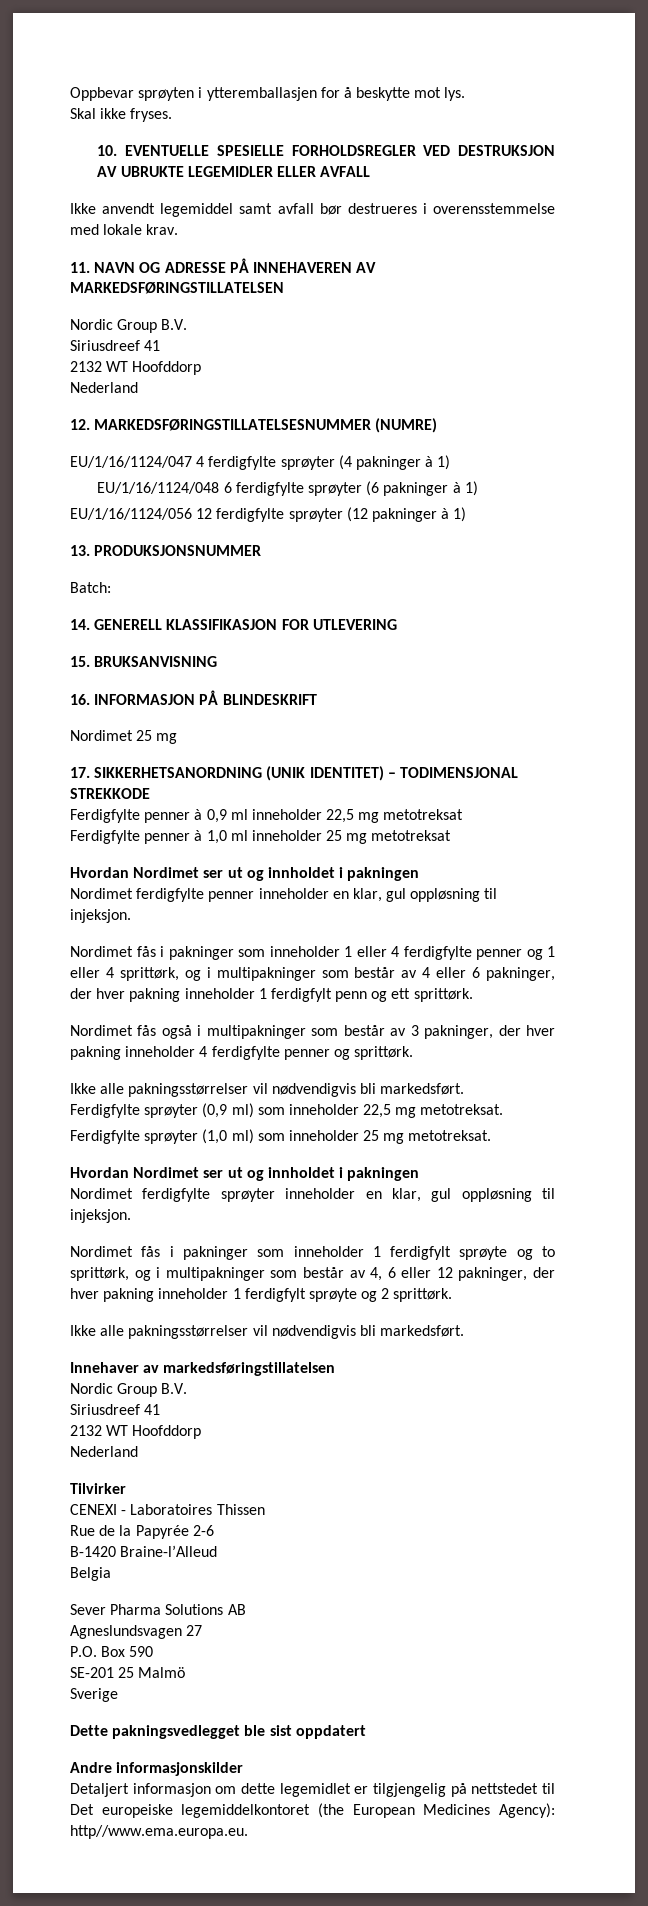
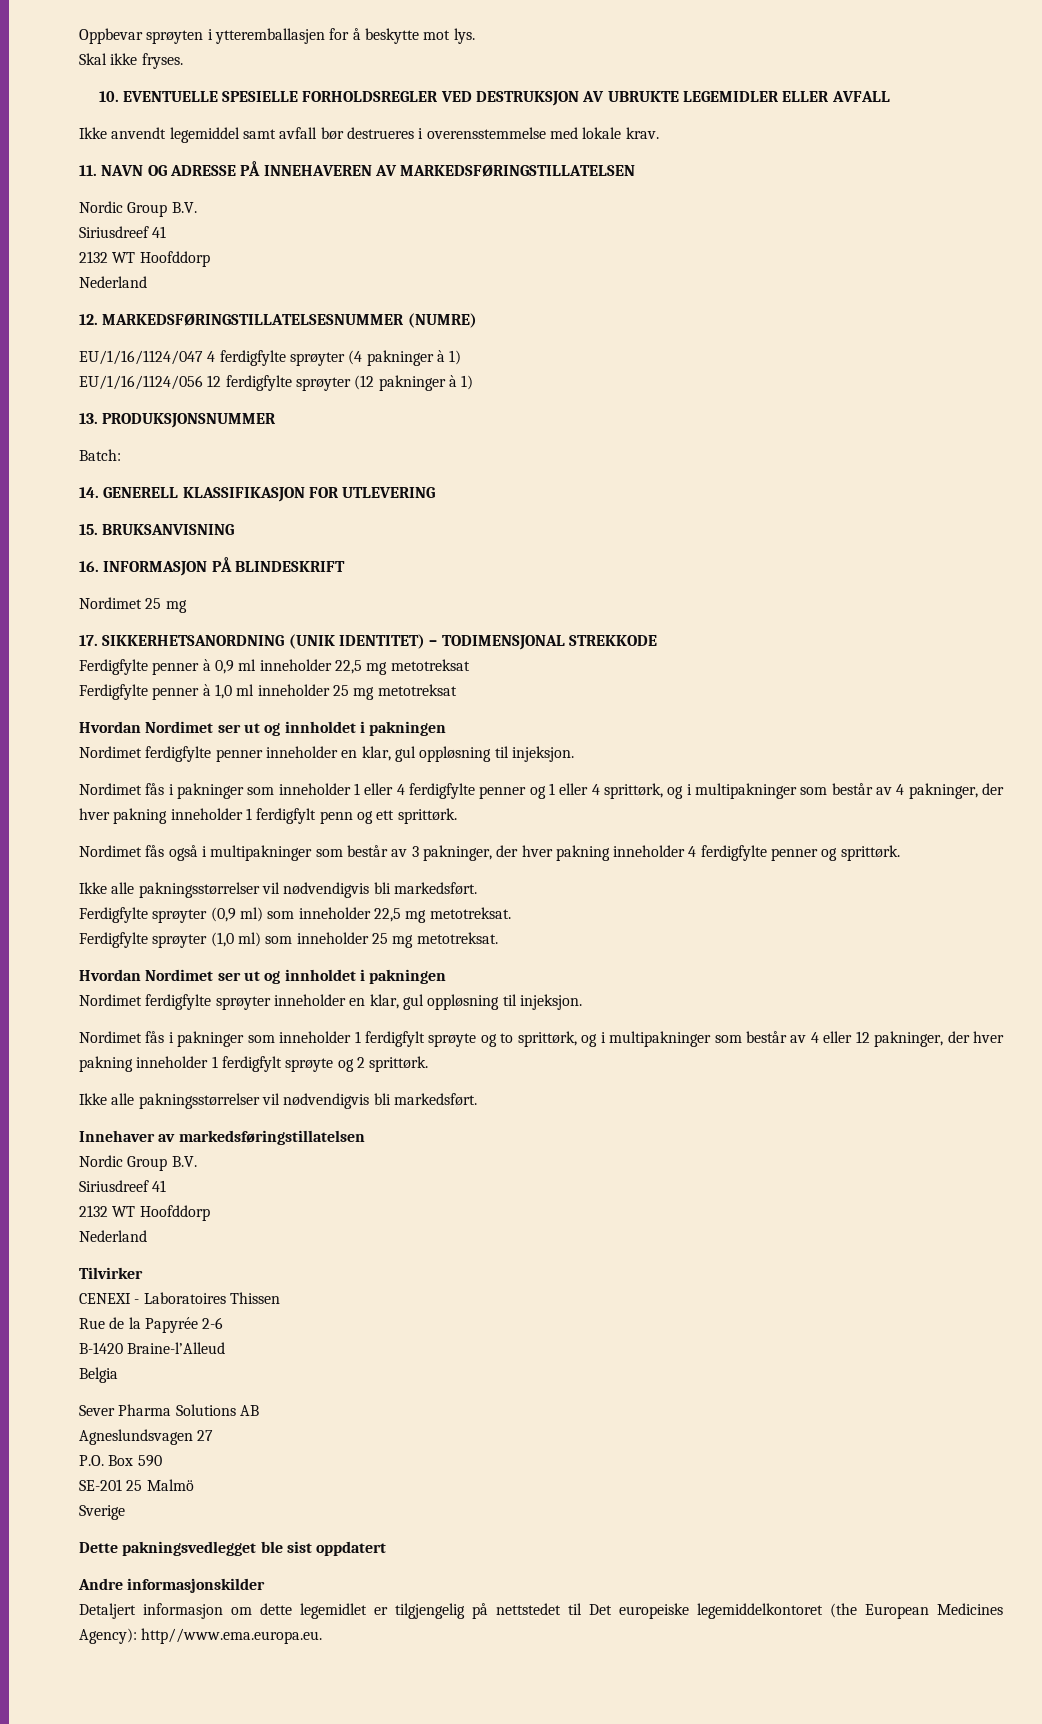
- EU/1/16/1124/048 6 ferdigfylte sprøyter (6 pakninger à 1)
- Nordimet fås i pakninger som inneholder 1 eller 4 ferdigfylte penner og 1 eller 4 sprittørk, og i multipakninger som består av 4 eller 6 pakninger, der hver pakning inneholder 1 ferdigfylt penn og ett sprittørk.
+ Nordimet fås i pakninger som inneholder 1 eller 4 ferdigfylte penner og 1 eller 4 sprittørk, og i multipakninger som består av 4 pakninger, der hver pakning inneholder 1 ferdigfylt penn og ett sprittørk.
- Nordimet fås i pakninger som inneholder 1 ferdigfylt sprøyte og to sprittørk, og i multipakninger som består av 4, 6 eller 12 pakninger, der hver pakning inneholder 1 ferdigfylt sprøyte og 2 sprittørk.
+ Nordimet fås i pakninger som inneholder 1 ferdigfylt sprøyte og to sprittørk, og i multipakninger som består av 4 eller 12 pakninger, der hver pakning inneholder 1 ferdigfylt sprøyte og 2 sprittørk.

